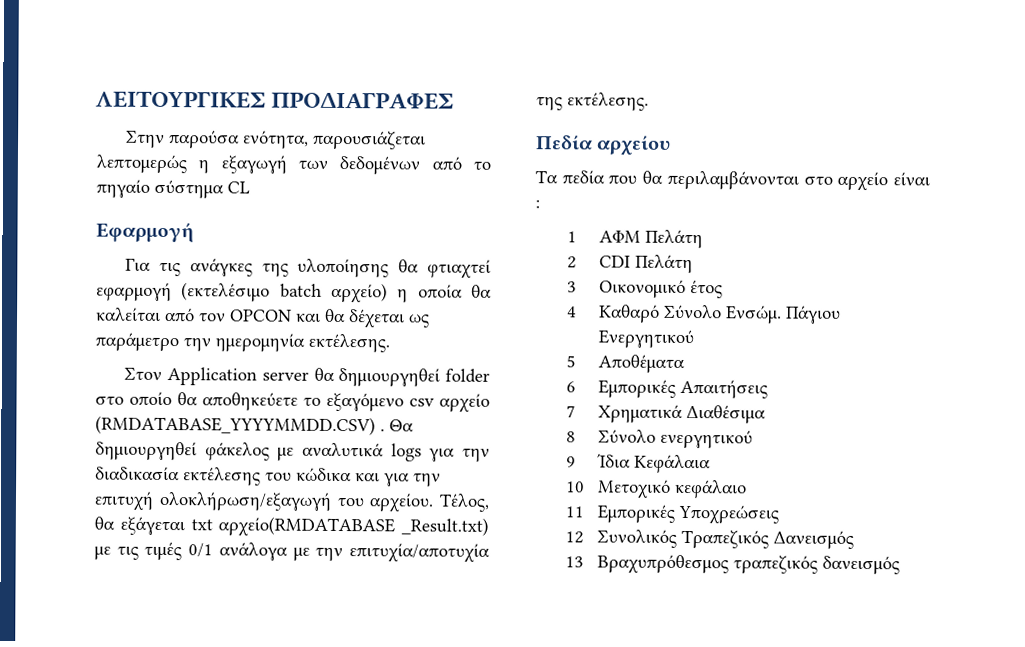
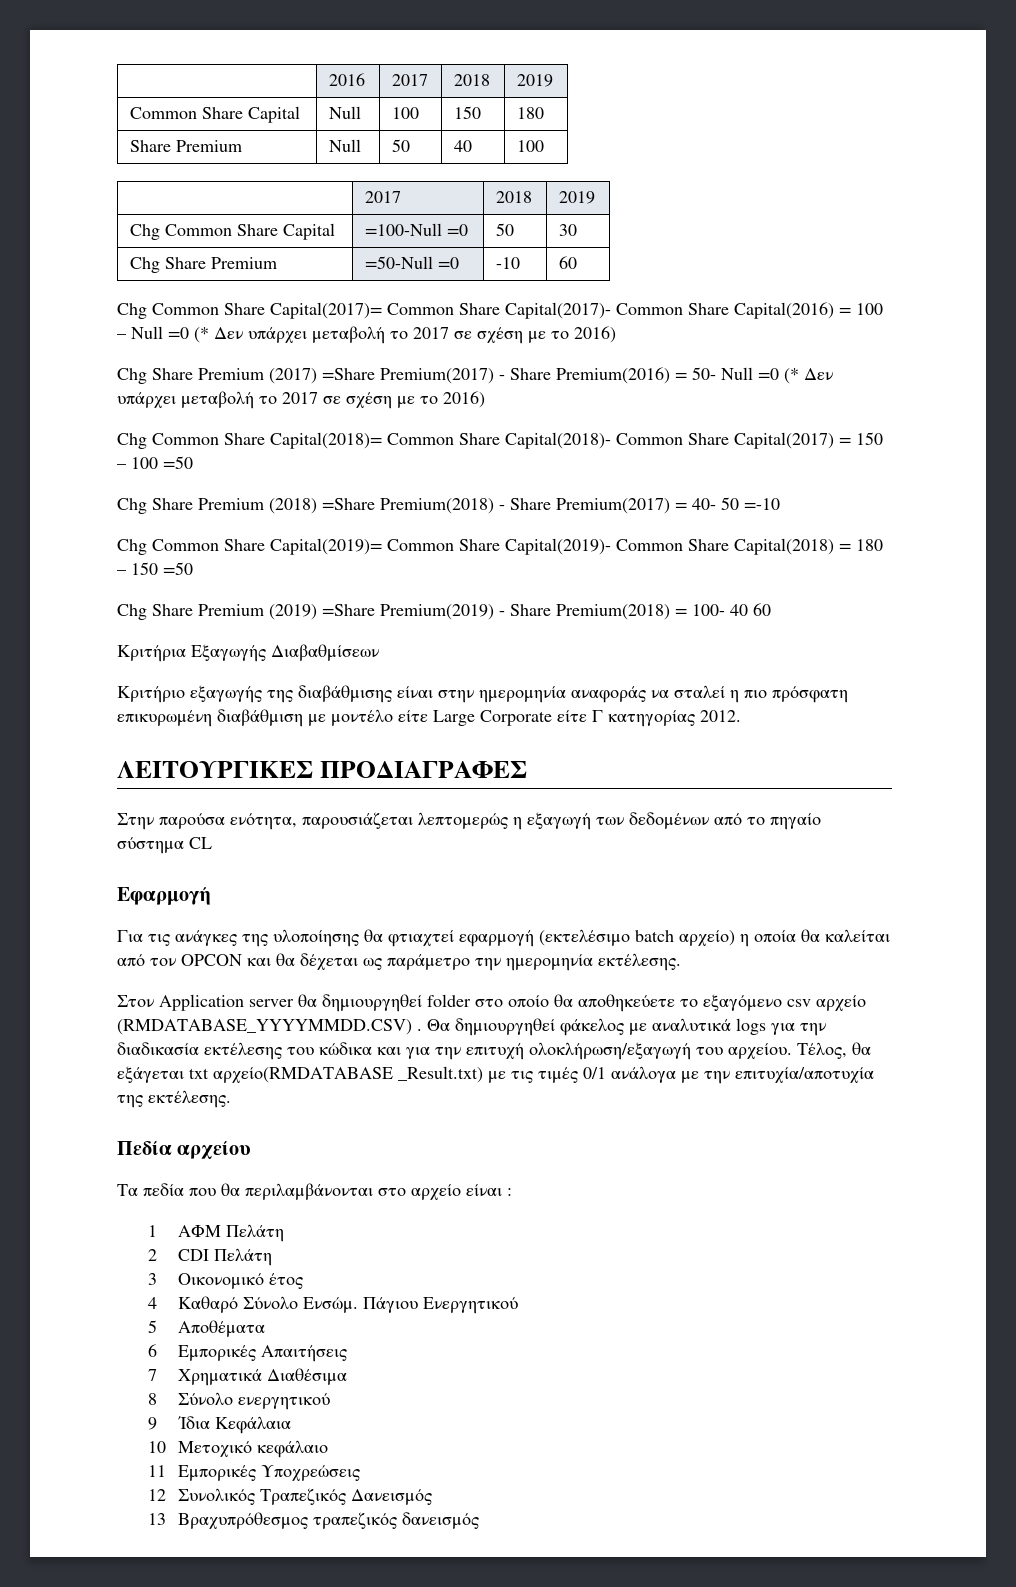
+ | 2016 | 2017 | 2018 | 2019
+ Common Share Capital | Null | 100 | 150 | 180
+ Share Premium | Null | 50 | 40 | 100
+ | 2017 | 2018 | 2019
+ Chg Common Share Capital | =100-Null =0 | 50 | 30
+ Chg Share Premium | =50-Null =0 | -10 | 60
+ Chg Common Share Capital(2017)= Common Share Capital(2017)- Common Share Capital(2016) = 100 – Null =0 (* Δεν υπάρχει μεταβολή το 2017 σε σχέση με το 2016)
+ Chg Share Premium (2017) =Share Premium(2017) - Share Premium(2016) = 50- Null =0 (* Δεν υπάρχει μεταβολή το 2017 σε σχέση με το 2016)
+ Chg Common Share Capital(2018)= Common Share Capital(2018)- Common Share Capital(2017) = 150 – 100 =50
+ Chg Share Premium (2018) =Share Premium(2018) - Share Premium(2017) = 40- 50 =-10
+ Chg Common Share Capital(2019)= Common Share Capital(2019)- Common Share Capital(2018) = 180 – 150 =50
+ Chg Share Premium (2019) =Share Premium(2019) - Share Premium(2018) = 100- 40 60
+ Κριτήρια Εξαγωγής Διαβαθμίσεων
+ Κριτήριο εξαγωγής της διαβάθμισης είναι στην ημερομηνία αναφοράς να σταλεί η πιο πρόσφατη επικυρωμένη διαβάθμιση με μοντέλο είτε Large Corporate είτε Γ κατηγορίας 2012.

